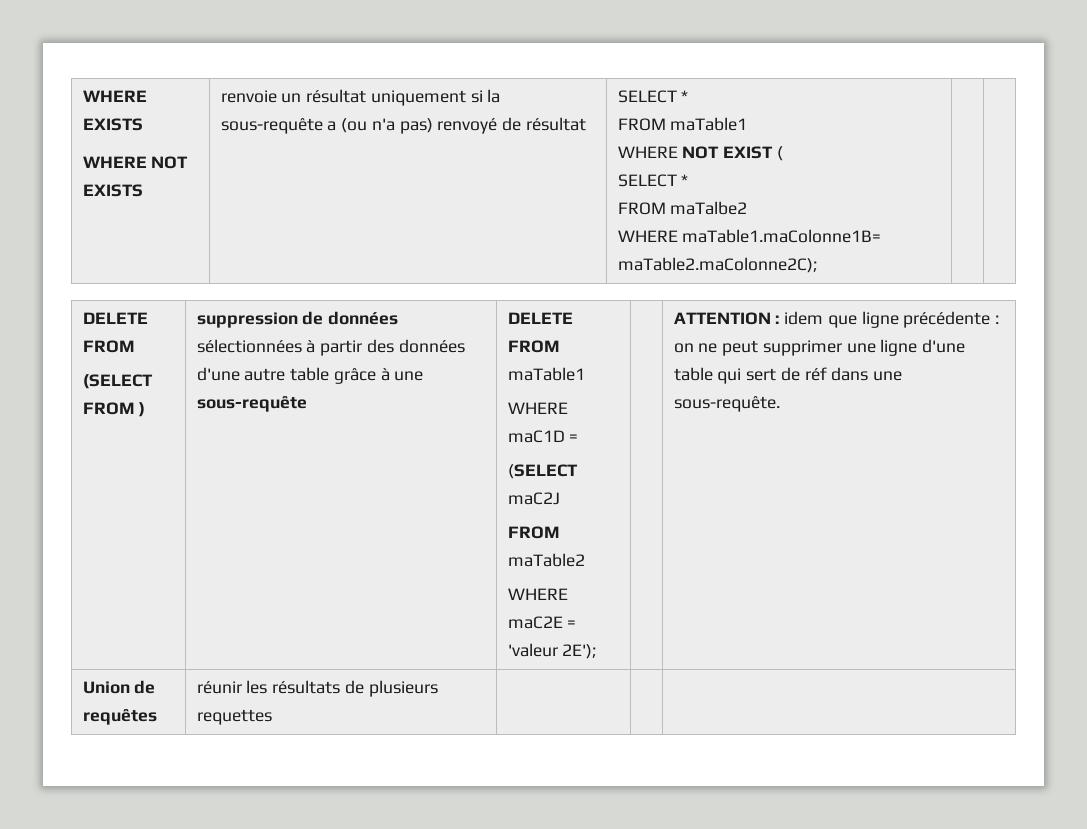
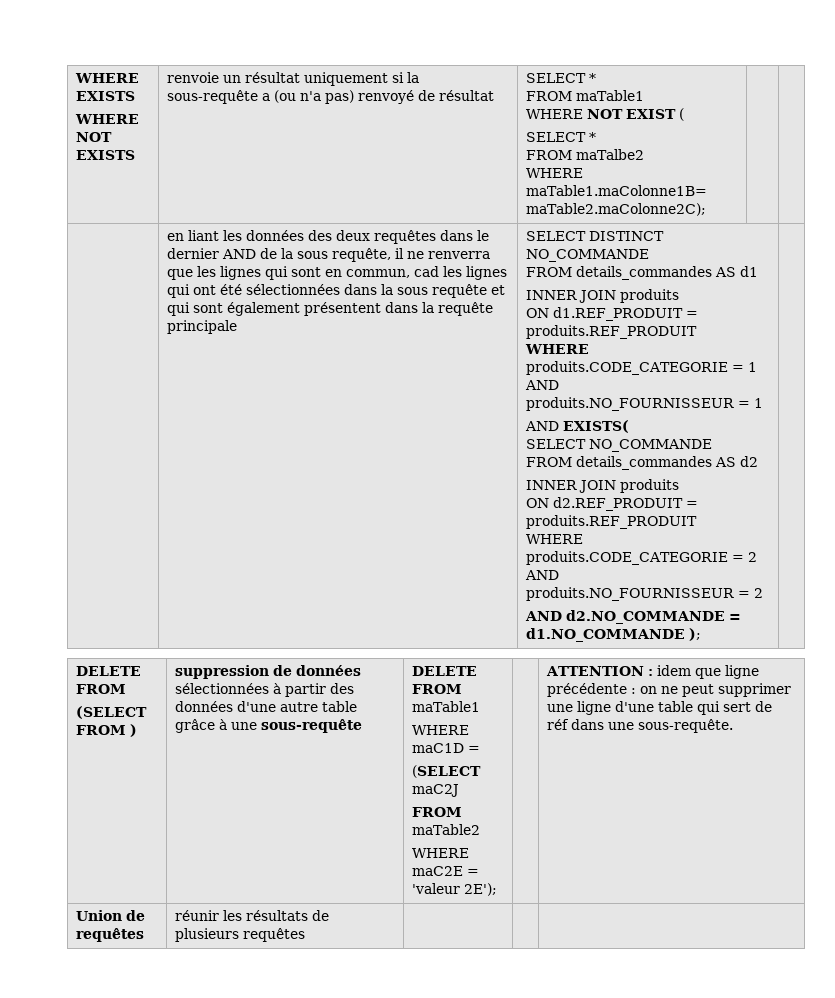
+ en liant les données des deux requêtes dans le dernier AND de la sous requête, il ne renverra que les lignes qui sont en commun, cad les lignes qui ont été sélectionnées dans la sous requête et qui sont également présentent dans la requête principale | SELECT DISTINCT NO_COMMANDE
+ FROM details_commandes AS d1
+ INNER JOIN produits
+ ON d1.REF_PRODUIT = produits.REF_PRODUIT
+ WHERE produits.CODE_CATEGORIE = 1 AND produits.NO_FOURNISSEUR = 1
+ AND EXISTS(
+ SELECT NO_COMMANDE
+ FROM details_commandes AS d2
+ INNER JOIN produits
+ ON d2.REF_PRODUIT = produits.REF_PRODUIT
+ WHERE produits.CODE_CATEGORIE = 2 AND produits.NO_FOURNISSEUR = 2
+ AND d2.NO_COMMANDE = d1.NO_COMMANDE );
- Union de requêtes | réunir les résultats de plusieurs requettes | | |
+ Union de requêtes | réunir les résultats de plusieurs requêtes | | |

